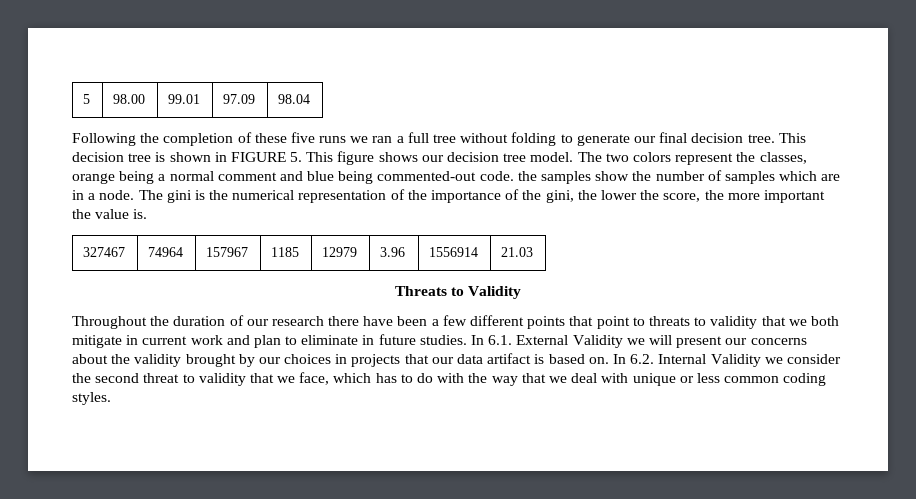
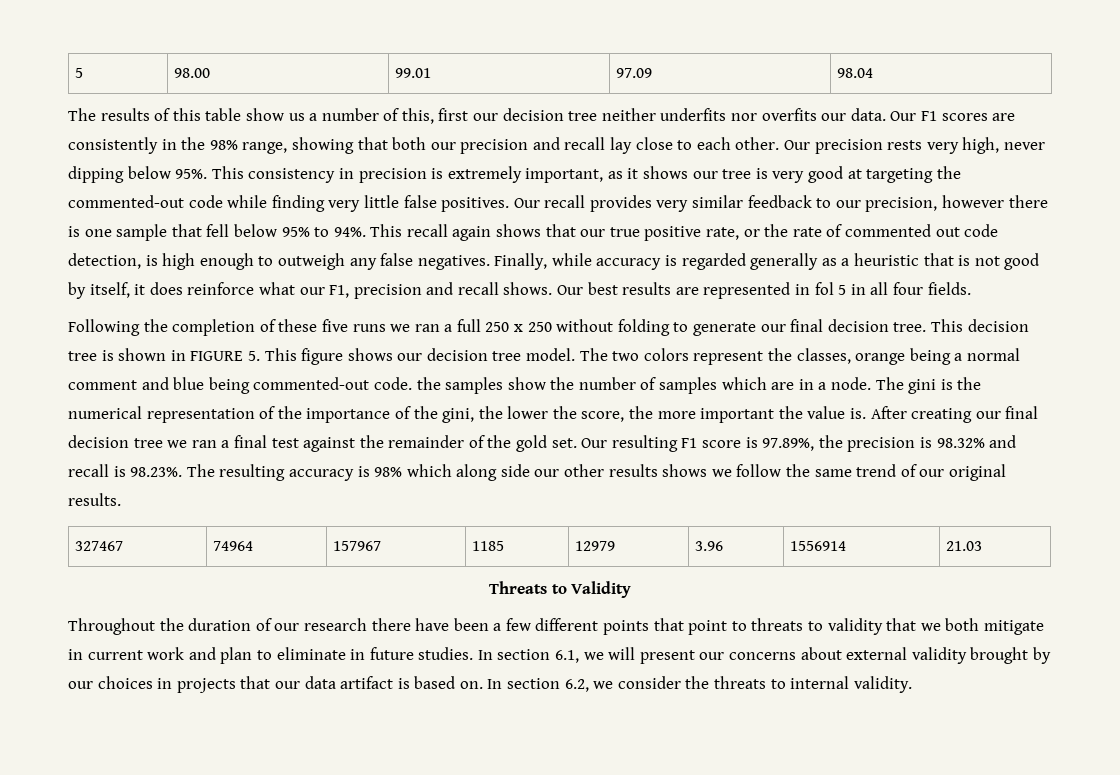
+ The results of this table show us a number of this, first our decision tree neither underfits nor overfits our data. Our F1 scores are consistently in the 98% range, showing that both our precision and recall lay close to each other. Our precision rests very high, never dipping below 95%. This consistency in precision is extremely important, as it shows our tree is very good at targeting the commented-out code while finding very little false positives. Our recall provides very similar feedback to our precision, however there is one sample that fell below 95% to 94%. This recall again shows that our true positive rate, or the rate of commented out code detection, is high enough to outweigh any false negatives. Finally, while accuracy is regarded generally as a heuristic that is not good by itself, it does reinforce what our F1, precision and recall shows. Our best results are represented in fol 5 in all four fields.
- Following the completion of these five runs we ran a full tree without folding to generate our final decision tree.
+ Following the completion of these five runs we ran a full 250 x 250 without folding to generate our final decision tree.
+ After creating our final decision tree we ran a final test against the remainder of the gold set. Our resulting F1 score is 97.89%, the precision is 98.32% and recall is 98.23%. The resulting accuracy is 98% which along side our other results shows we follow the same trend of our original results.
- In 6.1. External Validity we will present our concerns about the validity brought by our choices in projects that our data artifact is based on.
+ In section 6.1, we will present our concerns about external validity brought by our choices in projects that our data artifact is based on.
- In 6.2. Internal Validity we consider the second threat to validity that we face, which has to do with the way that we deal with unique or less common coding styles.
+ In section 6.2, we consider the threats to internal validity.

